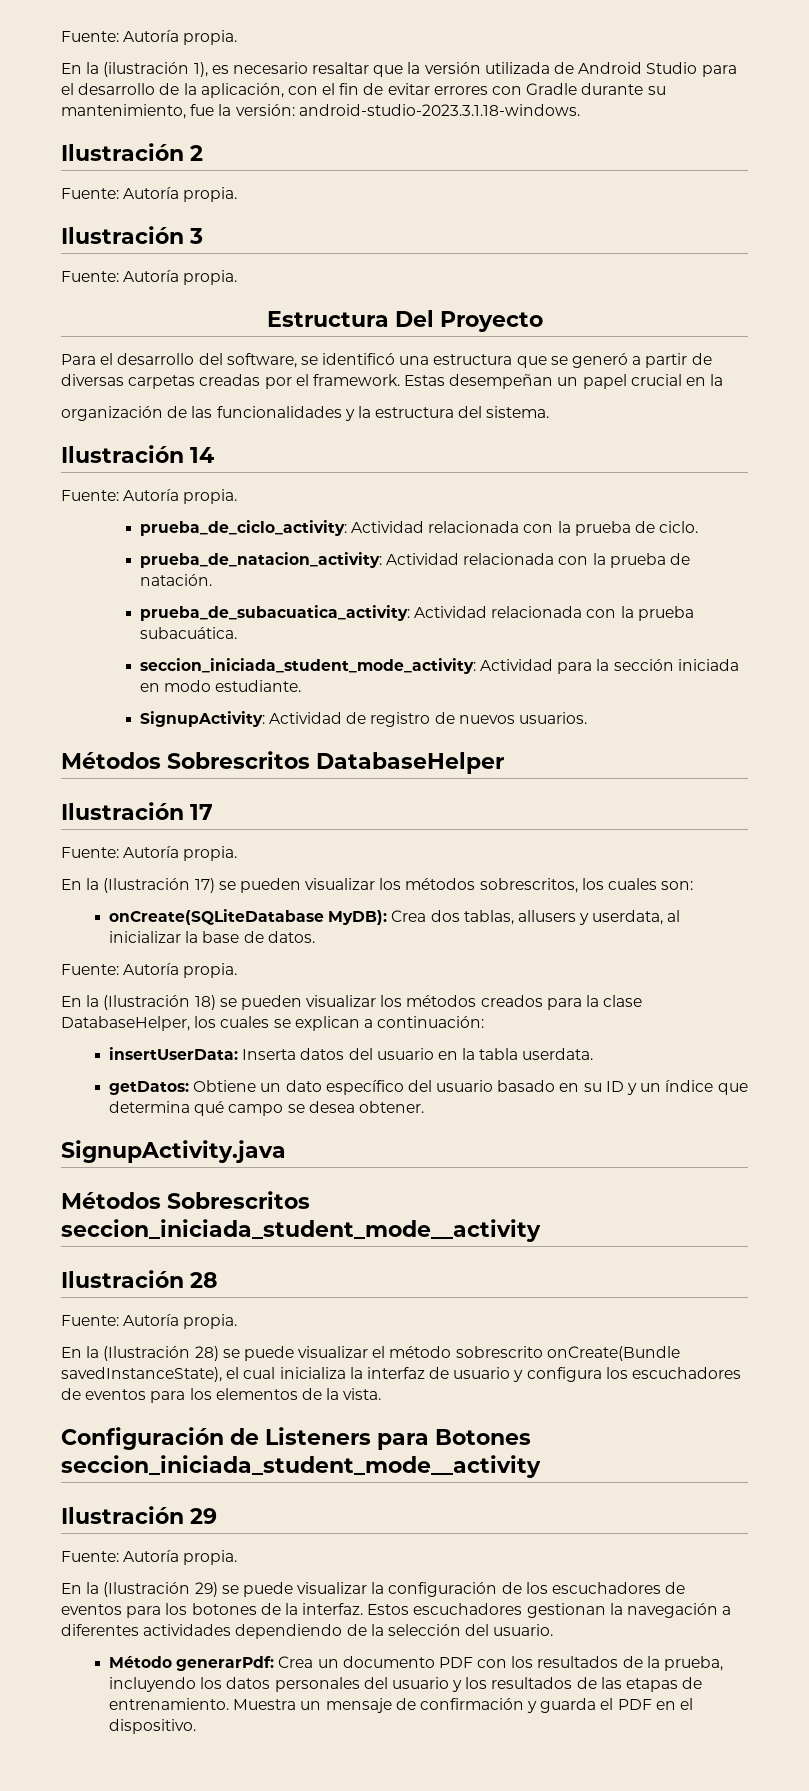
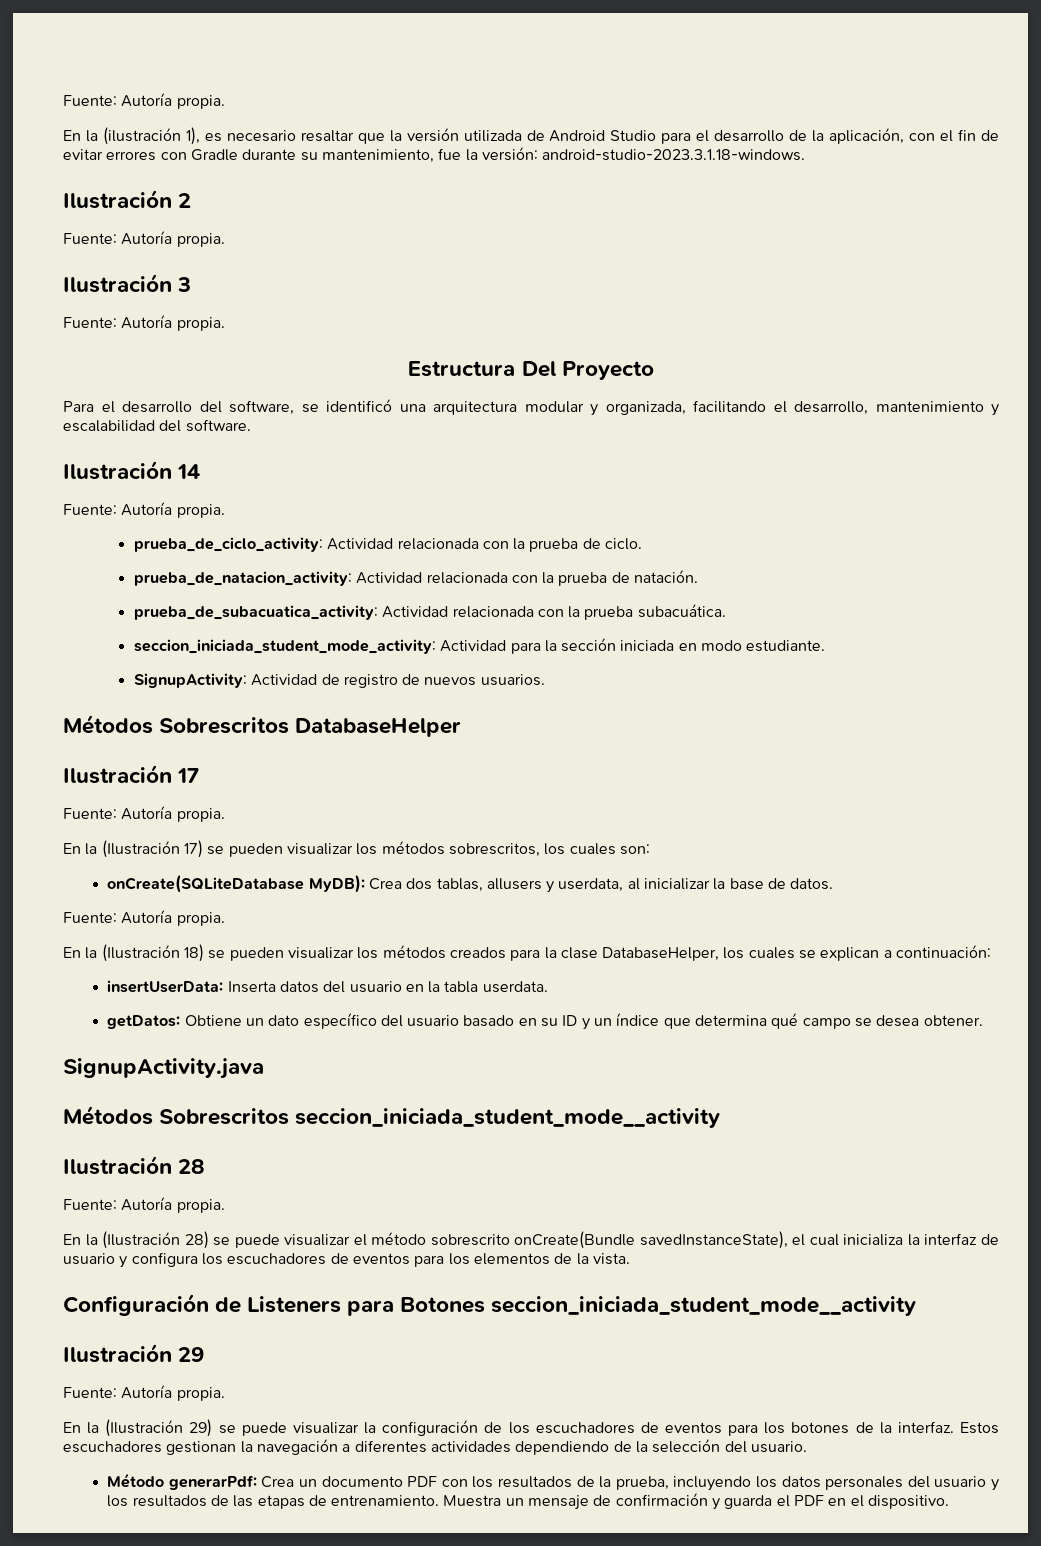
- Para el desarrollo del software, se identificó una estructura que se generó a partir de diversas carpetas creadas por el framework. Estas desempeñan un papel crucial en la
- organización de las funcionalidades y la estructura del sistema.
+ Para el desarrollo del software, se identificó una arquitectura modular y organizada, facilitando el desarrollo, mantenimiento y escalabilidad del software.

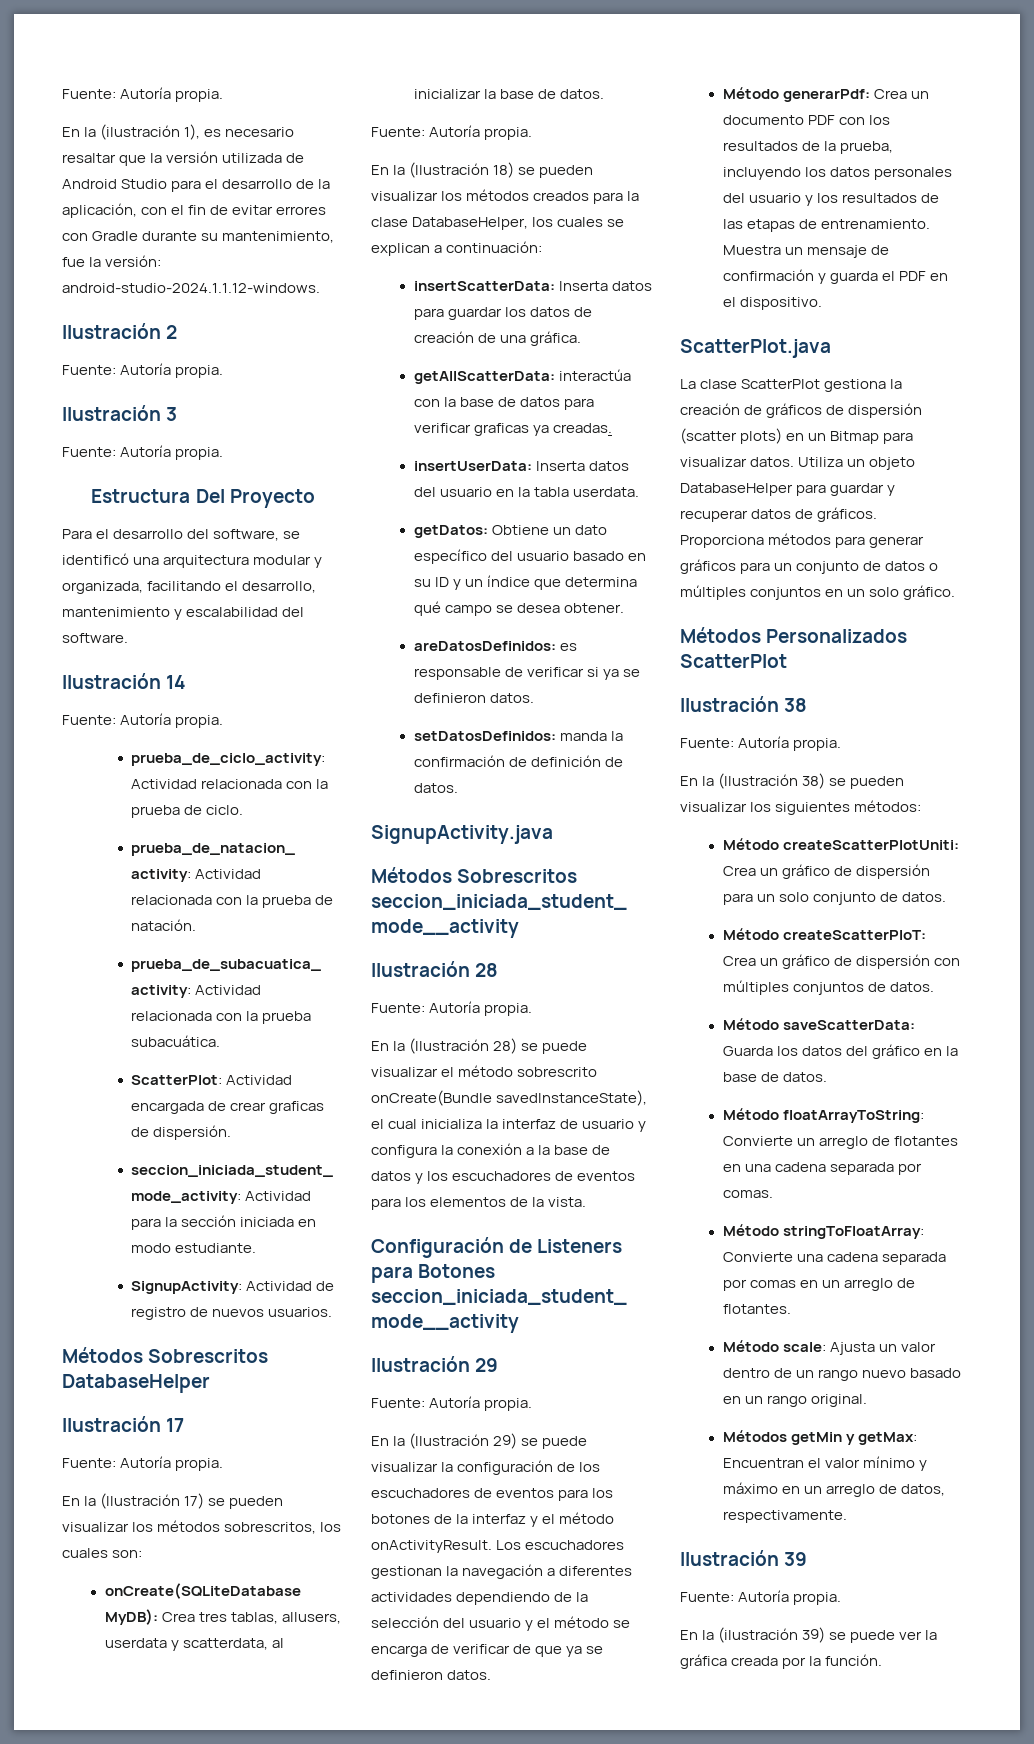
- En la (ilustración 1), es necesario resaltar que la versión utilizada de Android Studio para el desarrollo de la aplicación, con el fin de evitar errores con Gradle durante su mantenimiento, fue la versión: android-studio-2023.3.1.18-windows.
+ En la (ilustración 1), es necesario resaltar que la versión utilizada de Android Studio para el desarrollo de la aplicación, con el fin de evitar errores con Gradle durante su mantenimiento, fue la versión: android-studio-2024.1.1.12-windows.
+ ScatterPlot: Actividad encargada de crear graficas de dispersión.
- onCreate(SQLiteDatabase MyDB): Crea dos tablas, allusers y userdata, al inicializar la base de datos.
+ onCreate(SQLiteDatabase MyDB): Crea tres tablas, allusers, userdata y scatterdata, al inicializar la base de datos.
+ insertScatterData: Inserta datos para guardar los datos de creación de una gráfica.
+ getAllScatterData: interactúa con la base de datos para verificar graficas ya creadas.
+ areDatosDefinidos: es responsable de verificar si ya se definieron datos.
+ setDatosDefinidos: manda la confirmación de definición de datos.
- En la (Ilustración 28) se puede visualizar el método sobrescrito onCreate(Bundle savedInstanceState), el cual inicializa la interfaz de usuario y configura los escuchadores de eventos para los elementos de la vista.
+ En la (Ilustración 28) se puede visualizar el método sobrescrito onCreate(Bundle savedInstanceState), el cual inicializa la interfaz de usuario y configura la conexión a la base de datos y los escuchadores de eventos para los elementos de la vista.
- En la (Ilustración 29) se puede visualizar la configuración de los escuchadores de eventos para los botones de la interfaz. Estos escuchadores gestionan la navegación a diferentes actividades dependiendo de la selección del usuario.
+ En la (Ilustración 29) se puede visualizar la configuración de los escuchadores de eventos para los botones de la interfaz y el método onActivityResult. Los escuchadores gestionan la navegación a diferentes actividades dependiendo de la selección del usuario y el método se encarga de verificar de que ya se definieron datos.
+ ScatterPlot.java
+ La clase ScatterPlot gestiona la creación de gráficos de dispersión (scatter plots) en un Bitmap para visualizar datos. Utiliza un objeto DatabaseHelper para guardar y recuperar datos de gráficos. Proporciona métodos para generar gráficos para un conjunto de datos o múltiples conjuntos en un solo gráfico.
+ Métodos Personalizados ScatterPlot
+ Ilustración 38
+ Fuente: Autoría propia.
+ En la (Ilustración 38) se pueden visualizar los siguientes métodos:
+ Método createScatterPlotUniti: Crea un gráfico de dispersión para un solo conjunto de datos.
+ Método createScatterPloT: Crea un gráfico de dispersión con múltiples conjuntos de datos.
+ Método saveScatterData: Guarda los datos del gráfico en la base de datos.
+ Método floatArrayToString: Convierte un arreglo de flotantes en una cadena separada por comas.
+ Método stringToFloatArray: Convierte una cadena separada por comas en un arreglo de flotantes.
+ Método scale: Ajusta un valor dentro de un rango nuevo basado en un rango original.
+ Métodos getMin y getMax: Encuentran el valor mínimo y máximo en un arreglo de datos, respectivamente.
+ Ilustración 39
+ Fuente: Autoría propia.
+ En la (ilustración 39) se puede ver la gráfica creada por la función.

